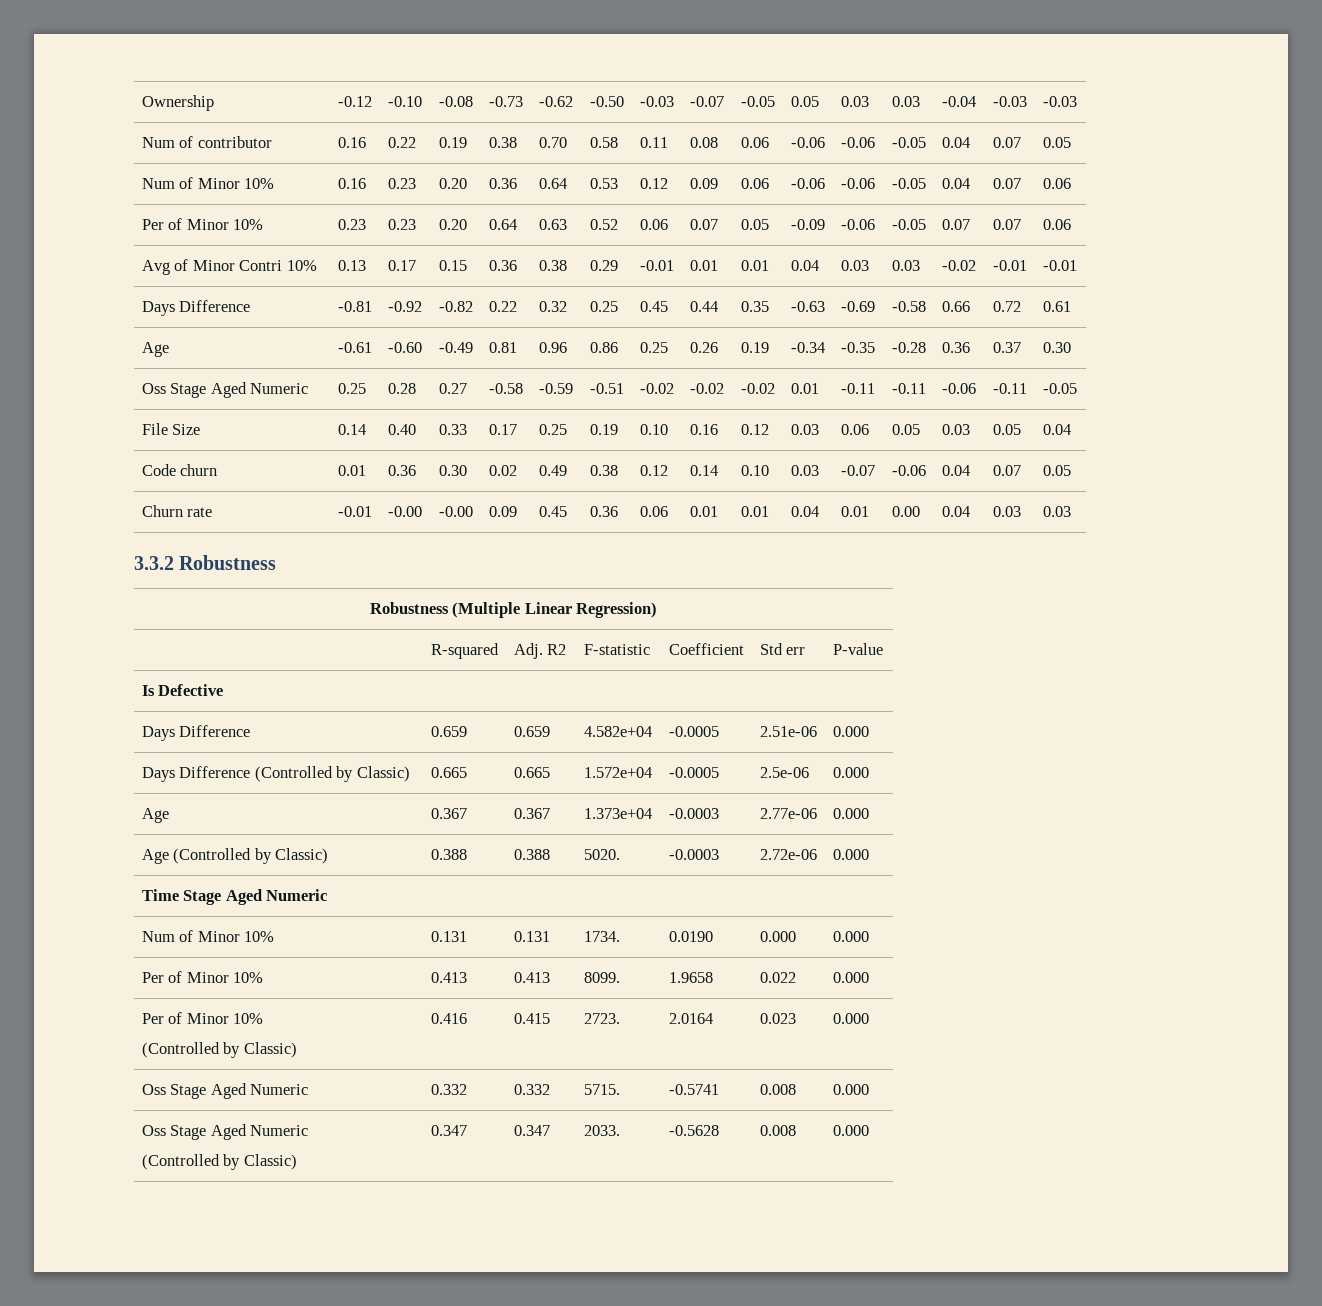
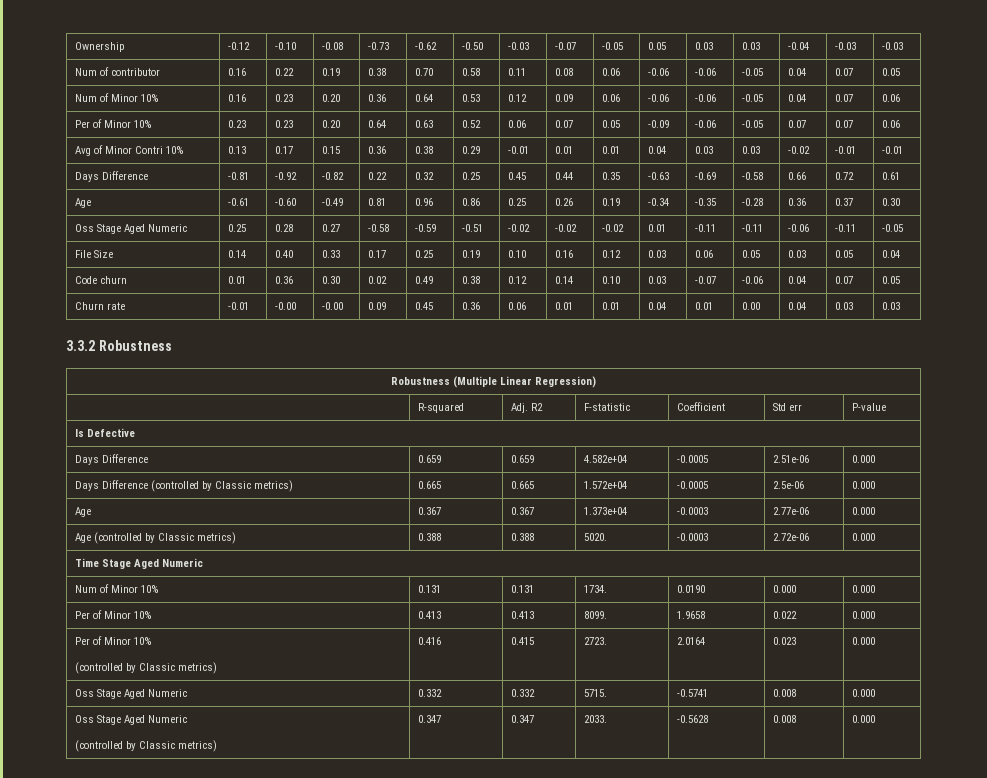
- Days Difference (Controlled by Classic) | 0.665 | 0.665 | 1.572e+04 | -0.0005 | 2.5e-06 | 0.000
+ Days Difference (controlled by Classic metrics) | 0.665 | 0.665 | 1.572e+04 | -0.0005 | 2.5e-06 | 0.000
- Age (Controlled by Classic) | 0.388 | 0.388 | 5020. | -0.0003 | 2.72e-06 | 0.000
+ Age (controlled by Classic metrics) | 0.388 | 0.388 | 5020. | -0.0003 | 2.72e-06 | 0.000
  Per of Minor 10% | 0.413 | 0.413 | 8099. | 1.9658 | 0.022 | 0.000
  Per of Minor 10%
- (Controlled by Classic) | 0.416 | 0.415 | 2723. | 2.0164 | 0.023 | 0.000
+ (controlled by Classic metrics) | 0.416 | 0.415 | 2723. | 2.0164 | 0.023 | 0.000
  Oss Stage Aged Numeric | 0.332 | 0.332 | 5715. | -0.5741 | 0.008 | 0.000
  Oss Stage Aged Numeric
- (Controlled by Classic) | 0.347 | 0.347 | 2033. | -0.5628 | 0.008 | 0.000
+ (controlled by Classic metrics) | 0.347 | 0.347 | 2033. | -0.5628 | 0.008 | 0.000

